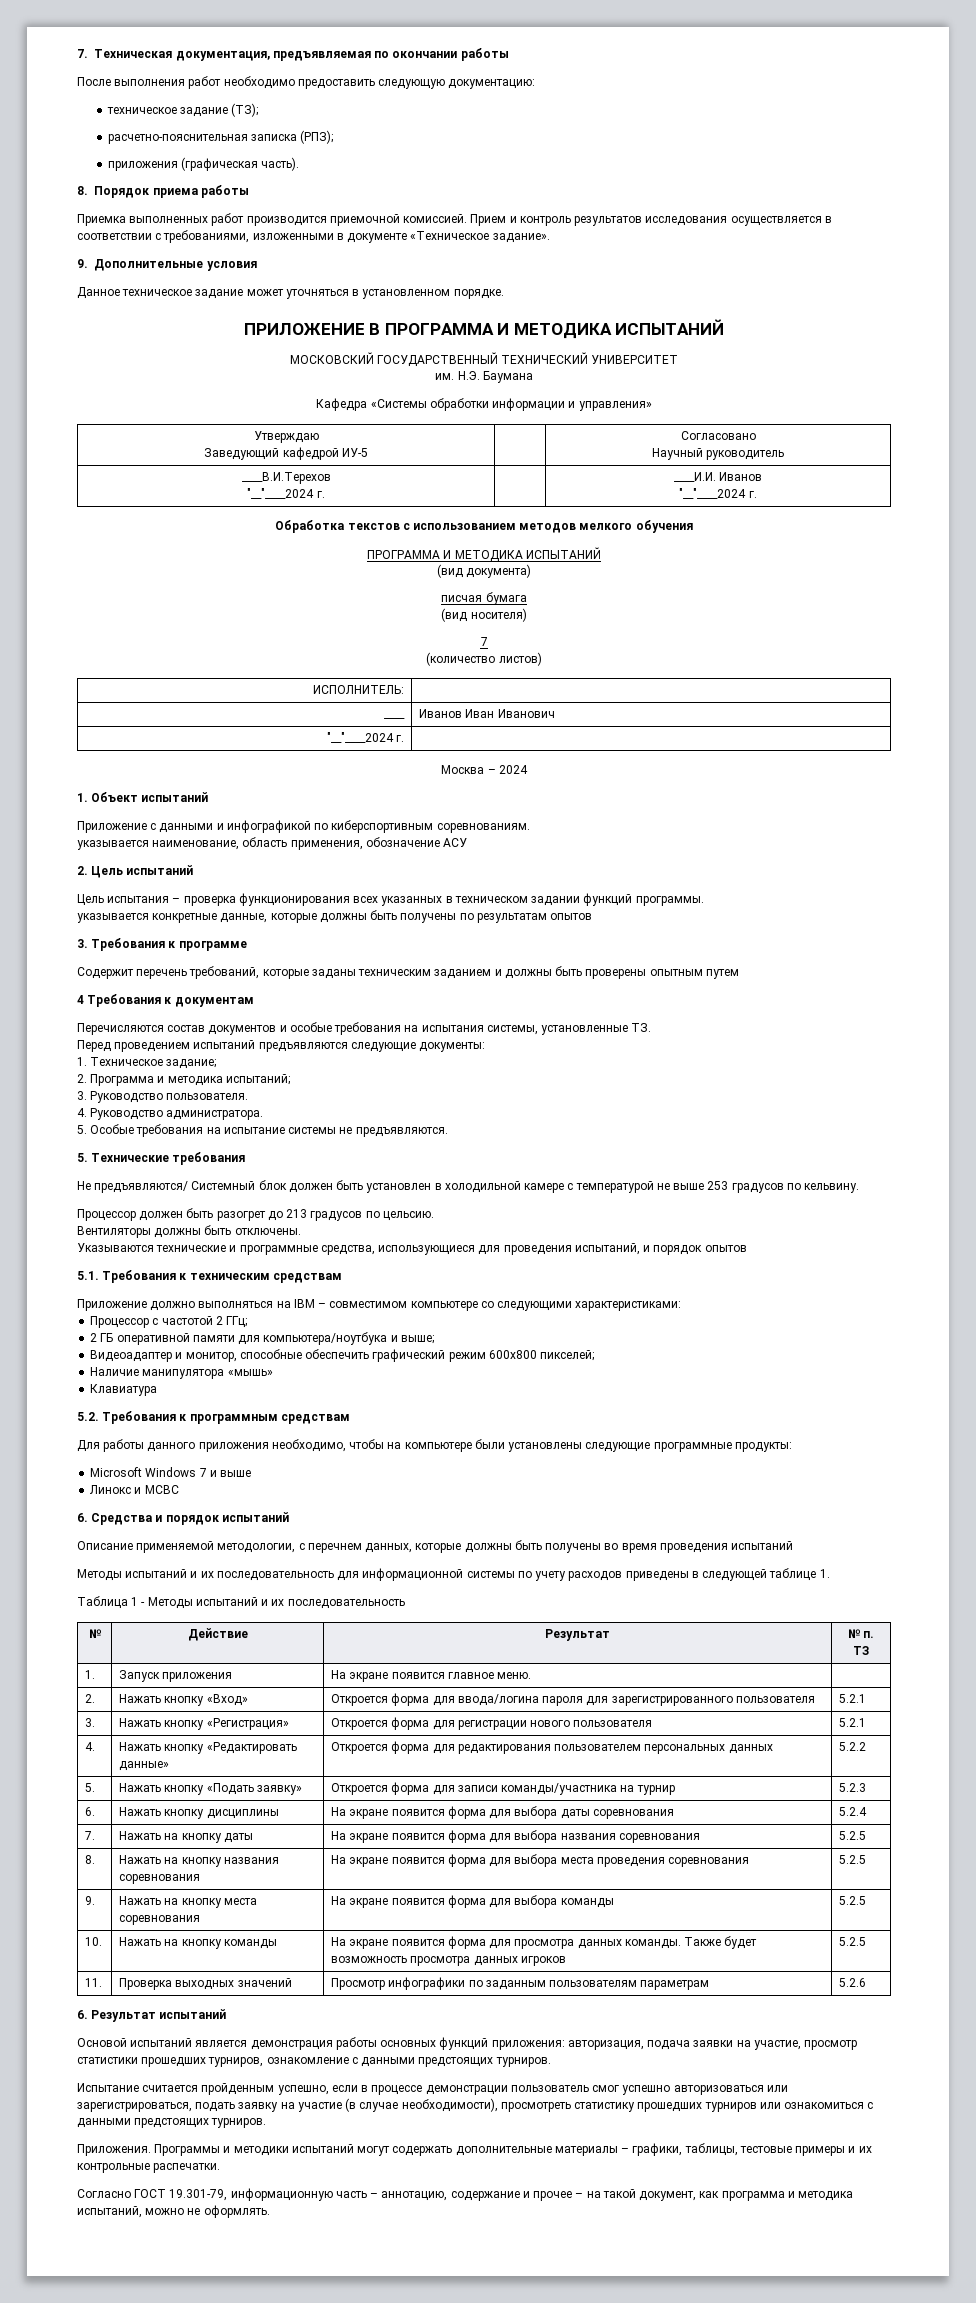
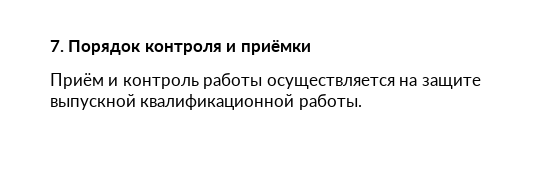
- 7. Техническая документация, предъявляемая по окончании работы
- После выполнения работ необходимо предоставить следующую документацию:
- техническое задание (ТЗ);
- расчетно-пояснительная записка (РПЗ);
- приложения (графическая часть).
- 8. Порядок приема работы
- Приемка выполненных работ производится приемочной комиссией. Прием и контроль результатов исследования осуществляется в соответствии с требованиями, изложенными в документе «Техническое задание».
- 9. Дополнительные условия
- Данное техническое задание может уточняться в установленном порядке.
- ПРИЛОЖЕНИЕ B ПРОГРАММА И МЕТОДИКА ИСПЫТАНИЙ
- МОСКОВСКИЙ ГОСУДАРСТВЕННЫЙ ТЕХНИЧЕСКИЙ УНИВЕРСИТЕТ
- им. Н.Э. Баумана
- Кафедра «Системы обработки информации и управления»
- Утверждаю
- Заведующий кафедрой ИУ-5 | | Согласовано
- Научный руководитель
- ____В.И.Терехов
- "__"____2024 г. | | ____И.И. Иванов
- "__"____2024 г.
- Обработка текстов с использованием методов мелкого обучения
- ПРОГРАММА И МЕТОДИКА ИСПЫТАНИЙ
- (вид документа)
- писчая бумага
- (вид носителя)
- 7
- (количество листов)
- ИСПОЛНИТЕЛЬ: |
- ____ | Иванов Иван Иванович
- "__"____2024 г. |
- Москва – 2024
- 1. Объект испытаний
- Приложение с данными и инфографикой по киберспортивным соревнованиям.
- указывается наименование, область применения, обозначение АСУ
- 2. Цель испытаний
- Цель испытания – проверка функционирования всех указанных в техническом задании функций программы.
- указывается конкретные данные, которые должны быть получены по результатам опытов
- 3. Требования к программе
- Содержит перечень требований, которые заданы техническим заданием и должны быть проверены опытным путем
- 4 Требования к документам
- Перечисляются состав документов и особые требования на испытания системы, установленные ТЗ.
- Перед проведением испытаний предъявляются следующие документы:
- 1. Техническое задание;
- 2. Программа и методика испытаний;
- 3. Руководство пользователя.
- 4. Руководство администратора.
- 5. Особые требования на испытание системы не предъявляются.
- 5. Технические требования
- Не предъявляются/ Системный блок должен быть установлен в холодильной камере с температурой не выше 253 градусов по кельвину.
- Процессор должен быть разогрет до 213 градусов по цельсию.
- Вентиляторы должны быть отключены.
- Указываются технические и программные средства, использующиеся для проведения испытаний, и порядок опытов
- 5.1. Требования к техническим средствам
- Приложение должно выполняться на IBM – совместимом компьютере со следующими характеристиками:
- Процессор с частотой 2 ГГц;
- 2 ГБ оперативной памяти для компьютера/ноутбука и выше;
- Видеоадаптер и монитор, способные обеспечить графический режим 600х800 пикселей;
- Наличие манипулятора «мышь»
- Клавиатура
- 5.2. Требования к программным средствам
- Для работы данного приложения необходимо, чтобы на компьютере были установлены следующие программные продукты:
- Microsoft Windows 7 и выше
- Линокс и МСВС
- 6. Средства и порядок испытаний
- Описание применяемой методологии, с перечнем данных, которые должны быть получены во время проведения испытаний
- Методы испытаний и их последовательность для информационной системы по учету расходов приведены в следующей таблице 1.
- Таблица 1 - Методы испытаний и их последовательность
- № | Действие | Результат | № п. ТЗ
- 1. | Запуск приложения | На экране появится главное меню. |
- 2. | Нажать кнопку «Вход» | Откроется форма для ввода/логина пароля для зарегистрированного пользователя | 5.2.1
- 3. | Нажать кнопку «Регистрация» | Откроется форма для регистрации нового пользователя | 5.2.1
- 4. | Нажать кнопку «Редактировать данные» | Откроется форма для редактирования пользователем персональных данных | 5.2.2
- 5. | Нажать кнопку «Подать заявку» | Откроется форма для записи команды/участника на турнир | 5.2.3
- 6. | Нажать кнопку дисциплины | На экране появится форма для выбора даты соревнования | 5.2.4
- 7. | Нажать на кнопку даты | На экране появится форма для выбора названия соревнования | 5.2.5
- 8. | Нажать на кнопку названия соревнования | На экране появится форма для выбора места проведения соревнования | 5.2.5
- 9. | Нажать на кнопку места соревнования | На экране появится форма для выбора команды | 5.2.5
- 10. | Нажать на кнопку команды | На экране появится форма для просмотра данных команды. Также будет возможность просмотра данных игроков | 5.2.5
- 11. | Проверка выходных значений | Просмотр инфографики по заданным пользователям параметрам | 5.2.6
- 6. Результат испытаний
- Основой испытаний является демонстрация работы основных функций приложения: авторизация, подача заявки на участие, просмотр статистики прошедших турниров, ознакомление с данными предстоящих турниров.
- Испытание считается пройденным успешно, если в процессе демонстрации пользователь смог успешно авторизоваться или зарегистрироваться, подать заявку на участие (в случае необходимости), просмотреть статистику прошедших турниров или ознакомиться с данными предстоящих турниров.
- Приложения. Программы и методики испытаний могут содержать дополнительные материалы – графики, таблицы, тестовые примеры и их контрольные распечатки.
- Согласно ГОСТ 19.301-79, информационную часть – аннотацию, содержание и прочее – на такой документ, как программа и методика испытаний, можно не оформлять.
+ 7. Порядок контроля и приёмки
+ Приём и контроль работы осуществляется на защите выпускной квалификационной работы.

